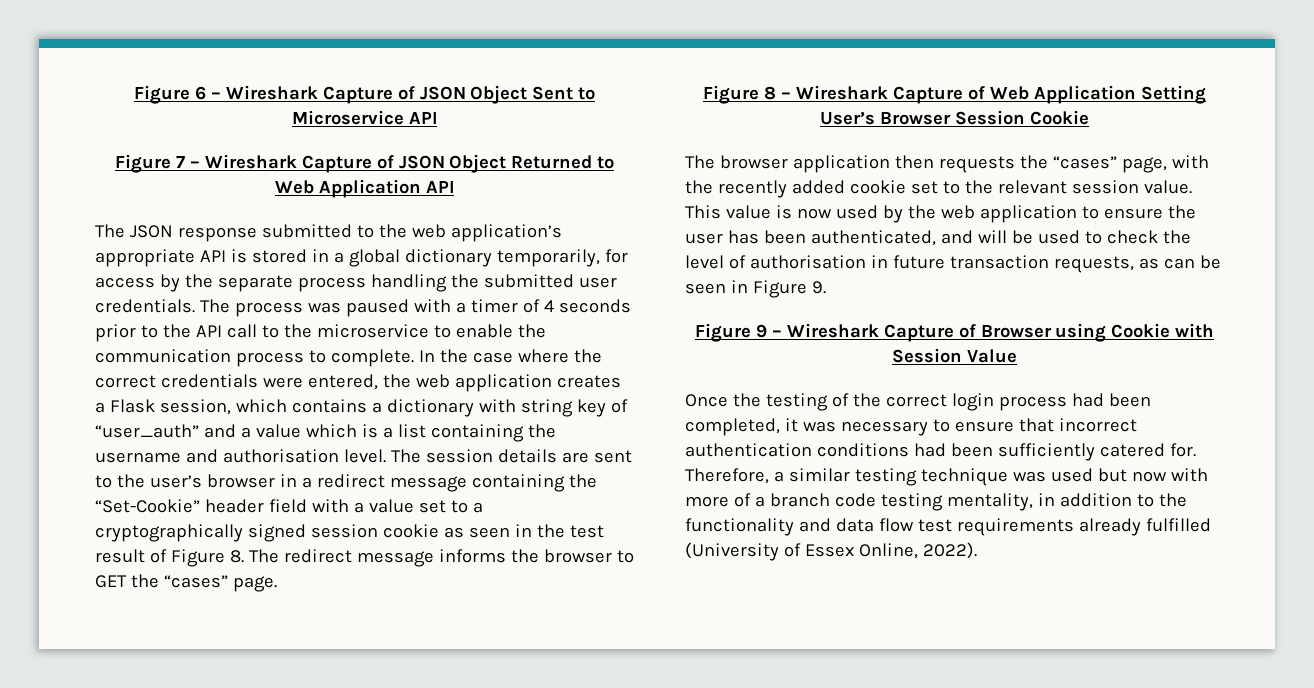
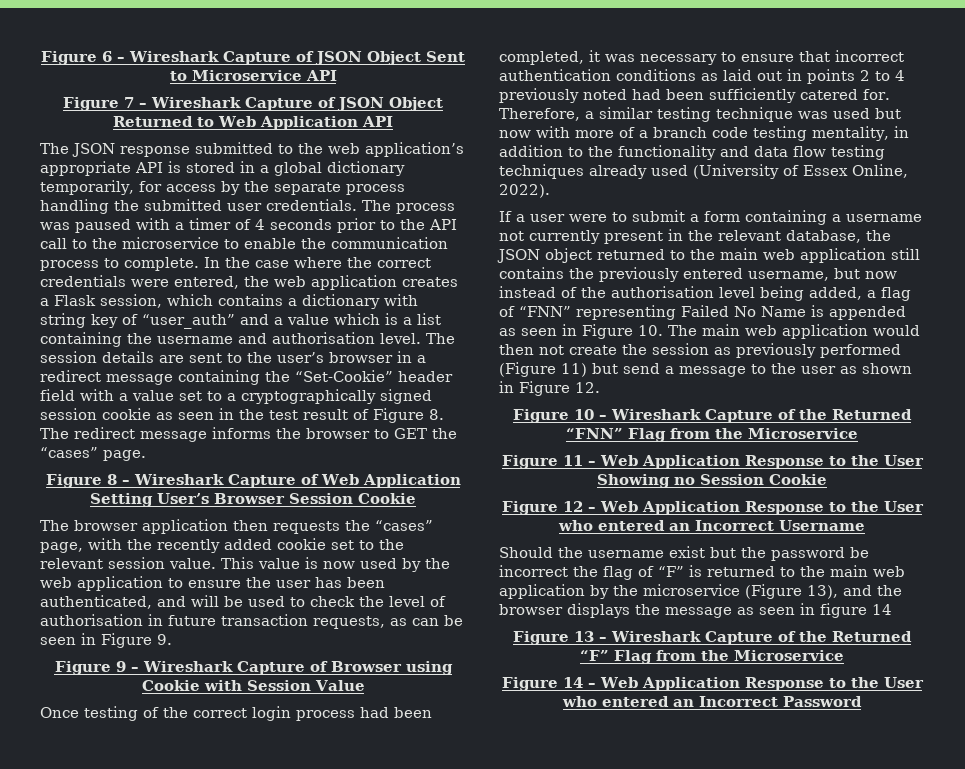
- Once the testing of the correct login process had been completed, it was necessary to ensure that incorrect authentication conditions had been sufficiently catered for.
+ Once testing of the correct login process had been completed, it was necessary to ensure that incorrect authentication conditions as laid out in points 2 to 4 previously noted had been sufficiently catered for.
- Therefore, a similar testing technique was used but now with more of a branch code testing mentality, in addition to the functionality and data flow test requirements already fulfilled (University of Essex Online, 2022).
+ Therefore, a similar testing technique was used but now with more of a branch code testing mentality, in addition to the functionality and data flow testing techniques already used (University of Essex Online, 2022).
+ If a user were to submit a form containing a username not currently present in the relevant database, the JSON object returned to the main web application still contains the previously entered username, but now instead of the authorisation level being added, a flag of “FNN” representing Failed No Name is appended as seen in Figure 10. The main web application would then not create the session as previously performed (Figure 11) but send a message to the user as shown in Figure 12.
+ Figure 10 – Wireshark Capture of the Returned “FNN” Flag from the Microservice
+ Figure 11 – Web Application Response to the User Showing no Session Cookie
+ Figure 12 – Web Application Response to the User who entered an Incorrect Username
+ Should the username exist but the password be incorrect the flag of “F” is returned to the main web application by the microservice (Figure 13), and the browser displays the message as seen in figure 14
+ Figure 13 – Wireshark Capture of the Returned “F” Flag from the Microservice
+ Figure 14 – Web Application Response to the User who entered an Incorrect Password

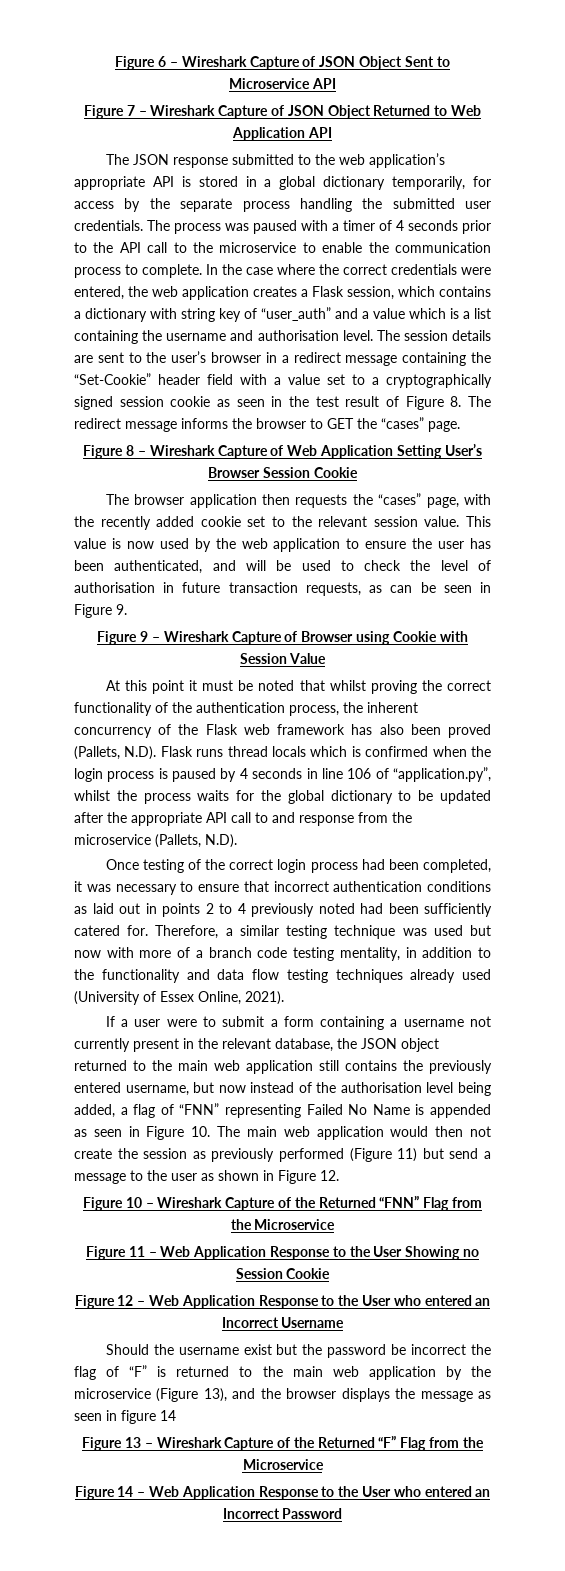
+ At this point it must be noted that whilst proving the correct functionality of the authentication process, the inherent concurrency of the Flask web framework has also been proved (Pallets, N.D). Flask runs thread locals which is confirmed when the login process is paused by 4 seconds in line 106 of “application.py”, whilst the process waits for the global dictionary to be updated after the appropriate API call to and response from the microservice (Pallets, N.D).
- Therefore, a similar testing technique was used but now with more of a branch code testing mentality, in addition to the functionality and data flow testing techniques already used (University of Essex Online, 2022).
+ Therefore, a similar testing technique was used but now with more of a branch code testing mentality, in addition to the functionality and data flow testing techniques already used (University of Essex Online, 2021).

